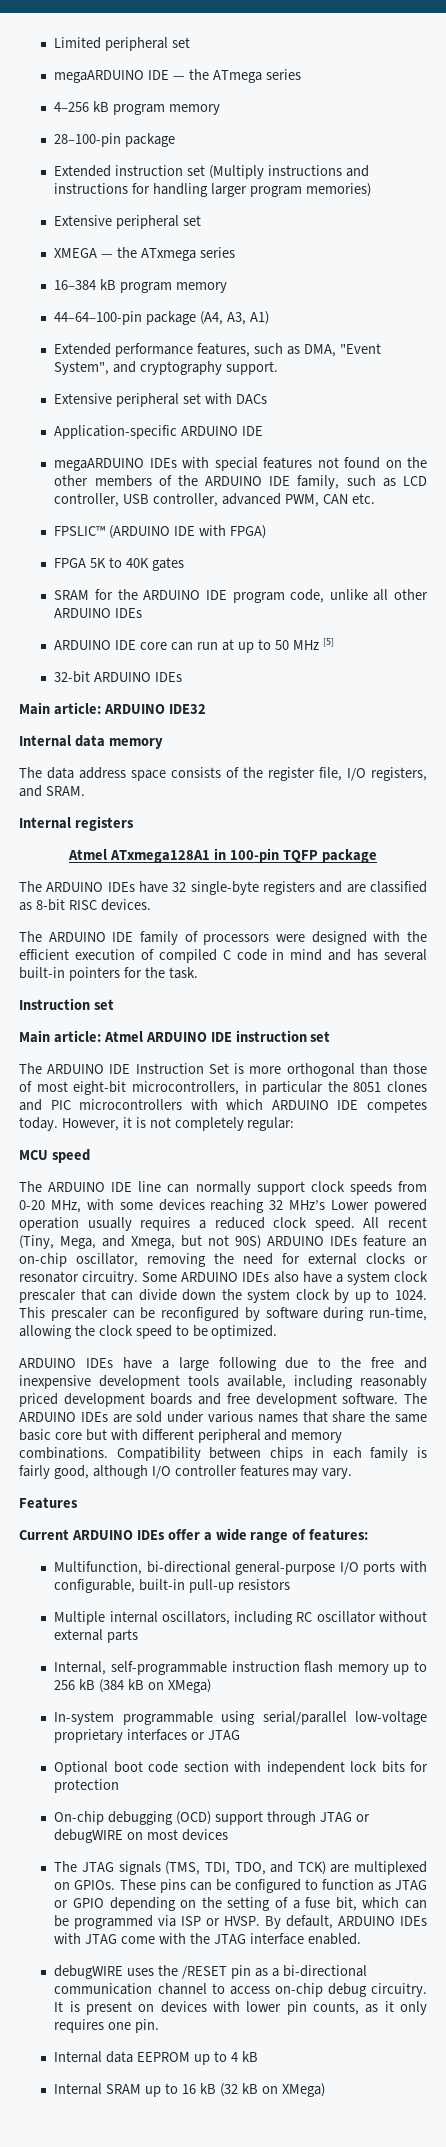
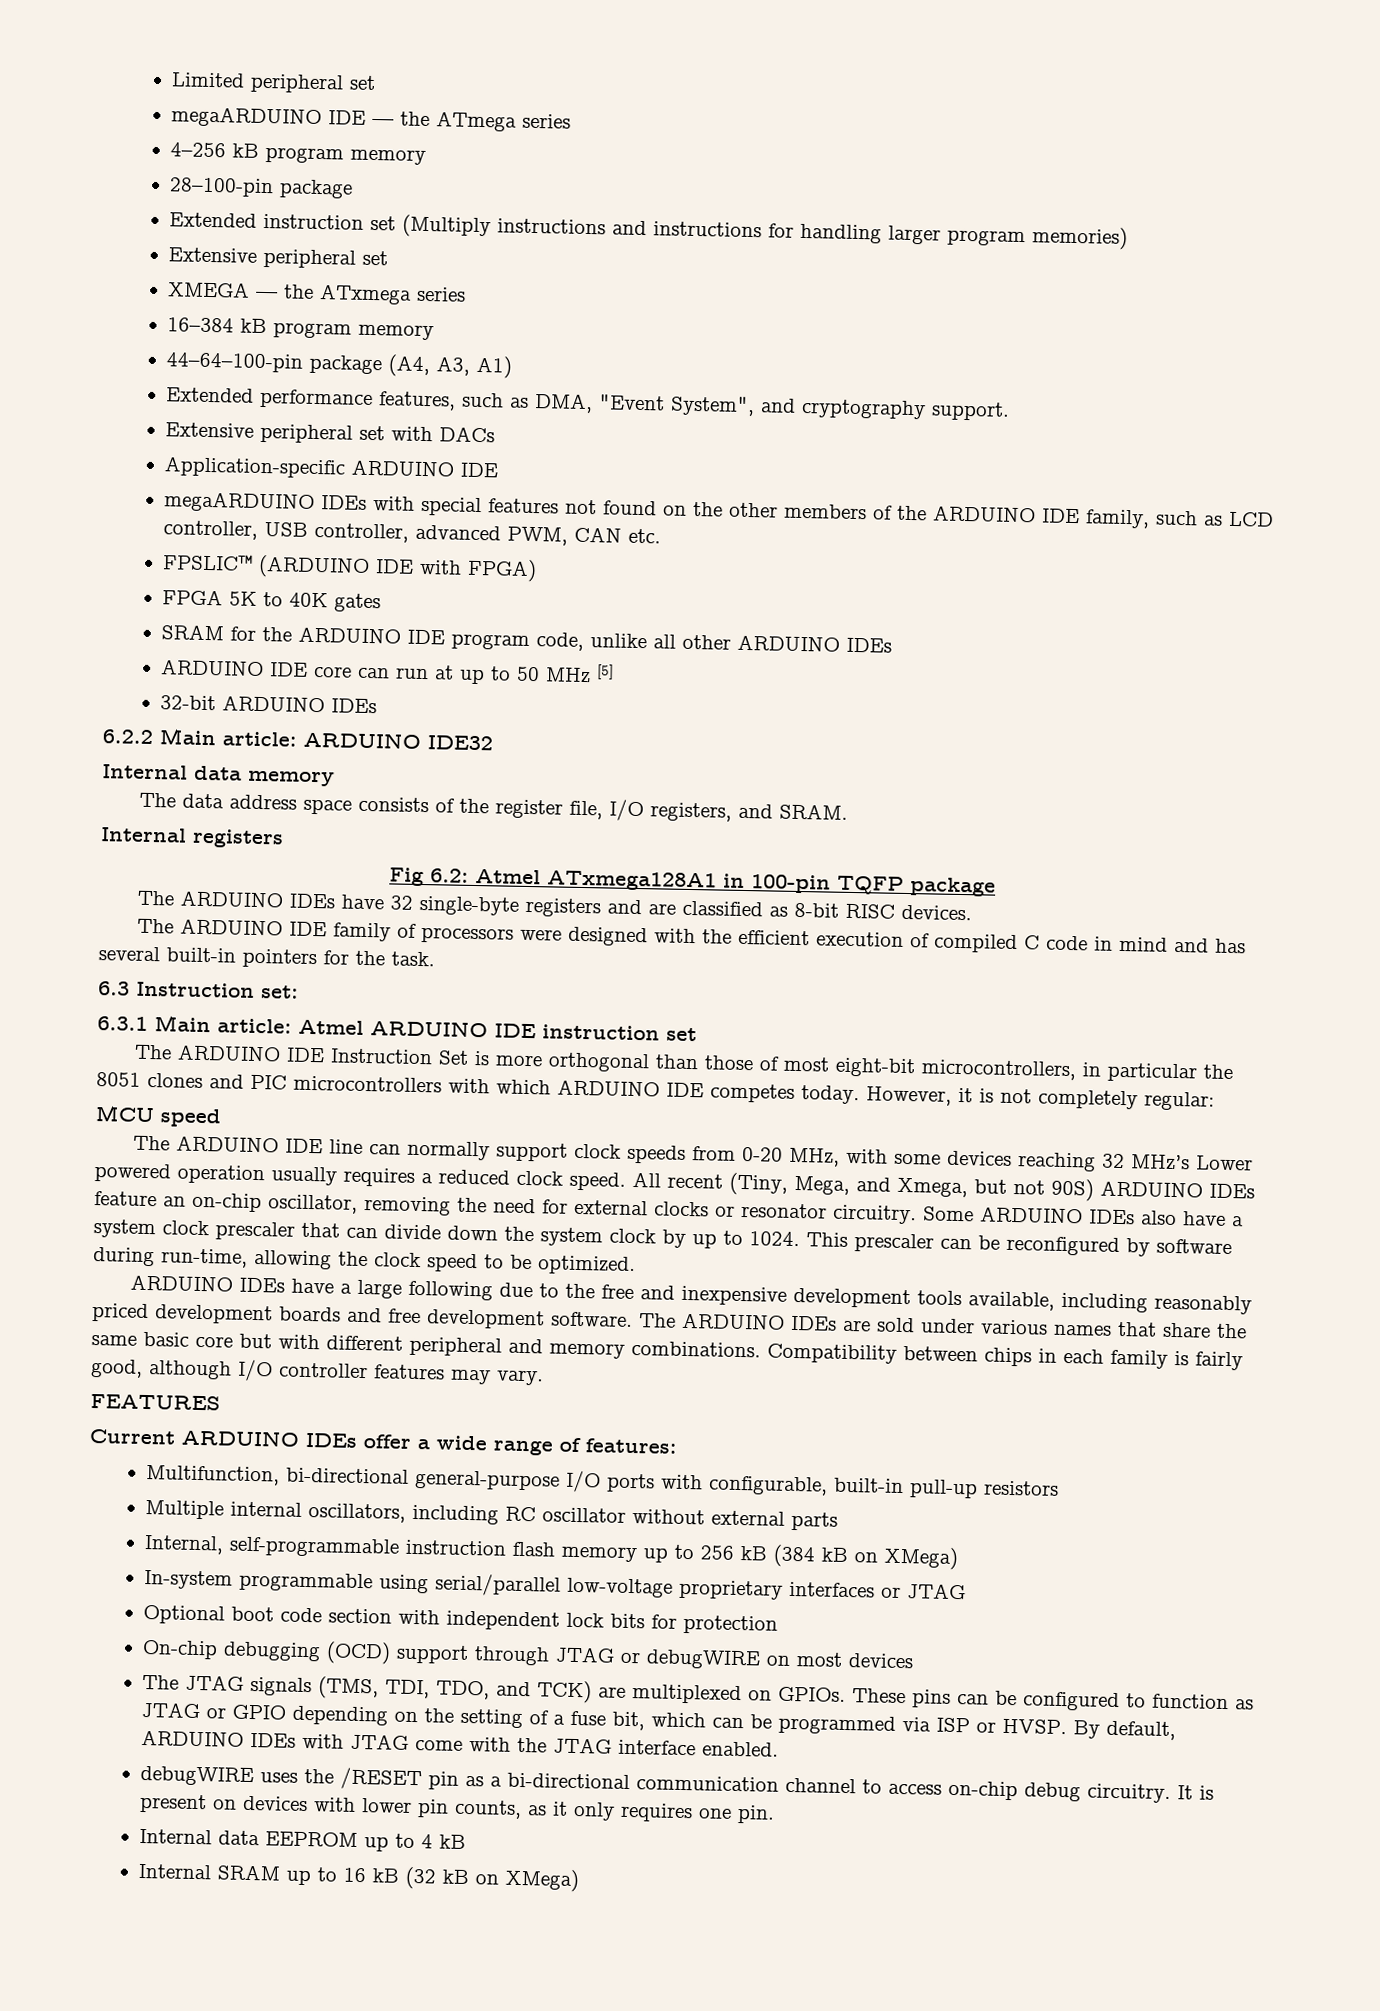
- Main article: ARDUINO IDE32
+ 6.2.2 Main article: ARDUINO IDE32
- Atmel ATxmega128A1 in 100-pin TQFP package
+ Fig 6.2: Atmel ATxmega128A1 in 100-pin TQFP package
- Instruction set
- Main article: Atmel ARDUINO IDE instruction set
+ 6.3 Instruction set:
+ 6.3.1 Main article: Atmel ARDUINO IDE instruction set
- Features
+ FEATURES

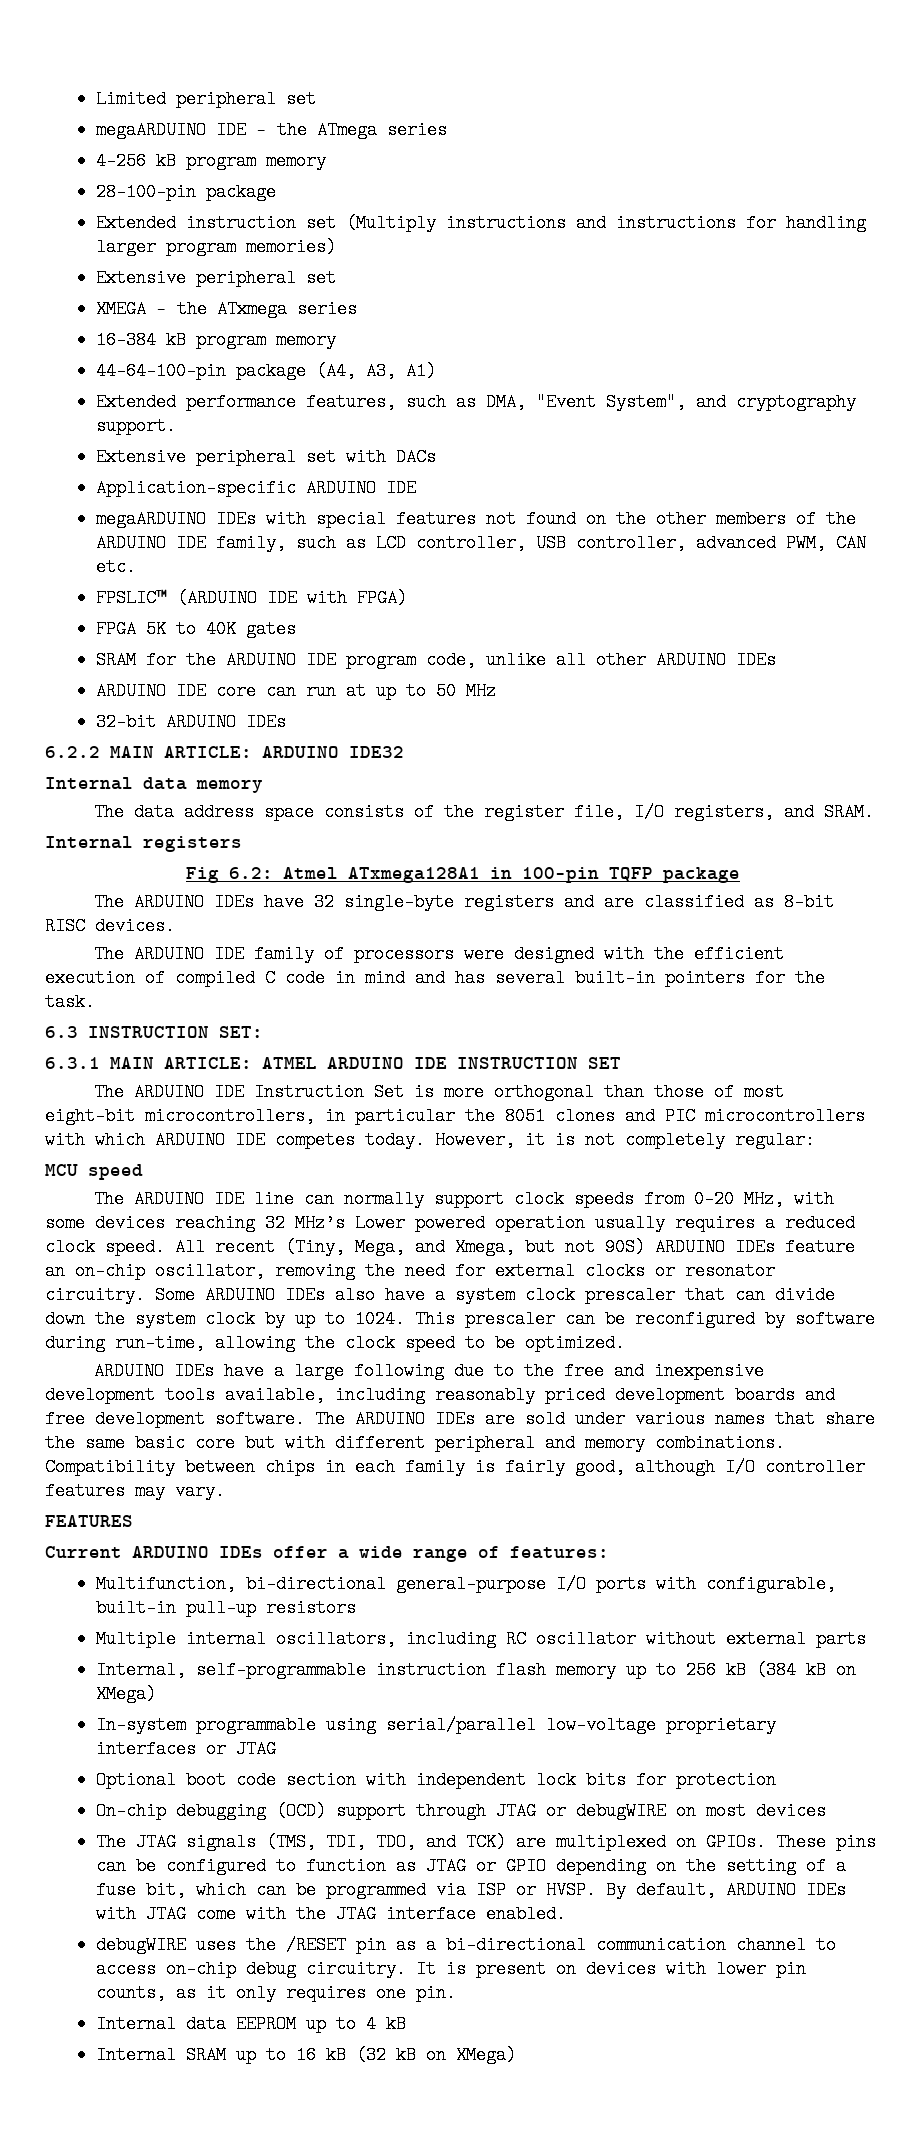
- ARDUINO IDE core can run at up to 50 MHz [5]
+ ARDUINO IDE core can run at up to 50 MHz
- 6.2.2 Main article: ARDUINO IDE32
+ 6.2.2 MAIN ARTICLE: ARDUINO IDE32
- 6.3 Instruction set:
+ 6.3 INSTRUCTION SET:
- 6.3.1 Main article: Atmel ARDUINO IDE instruction set
+ 6.3.1 MAIN ARTICLE: ATMEL ARDUINO IDE INSTRUCTION SET

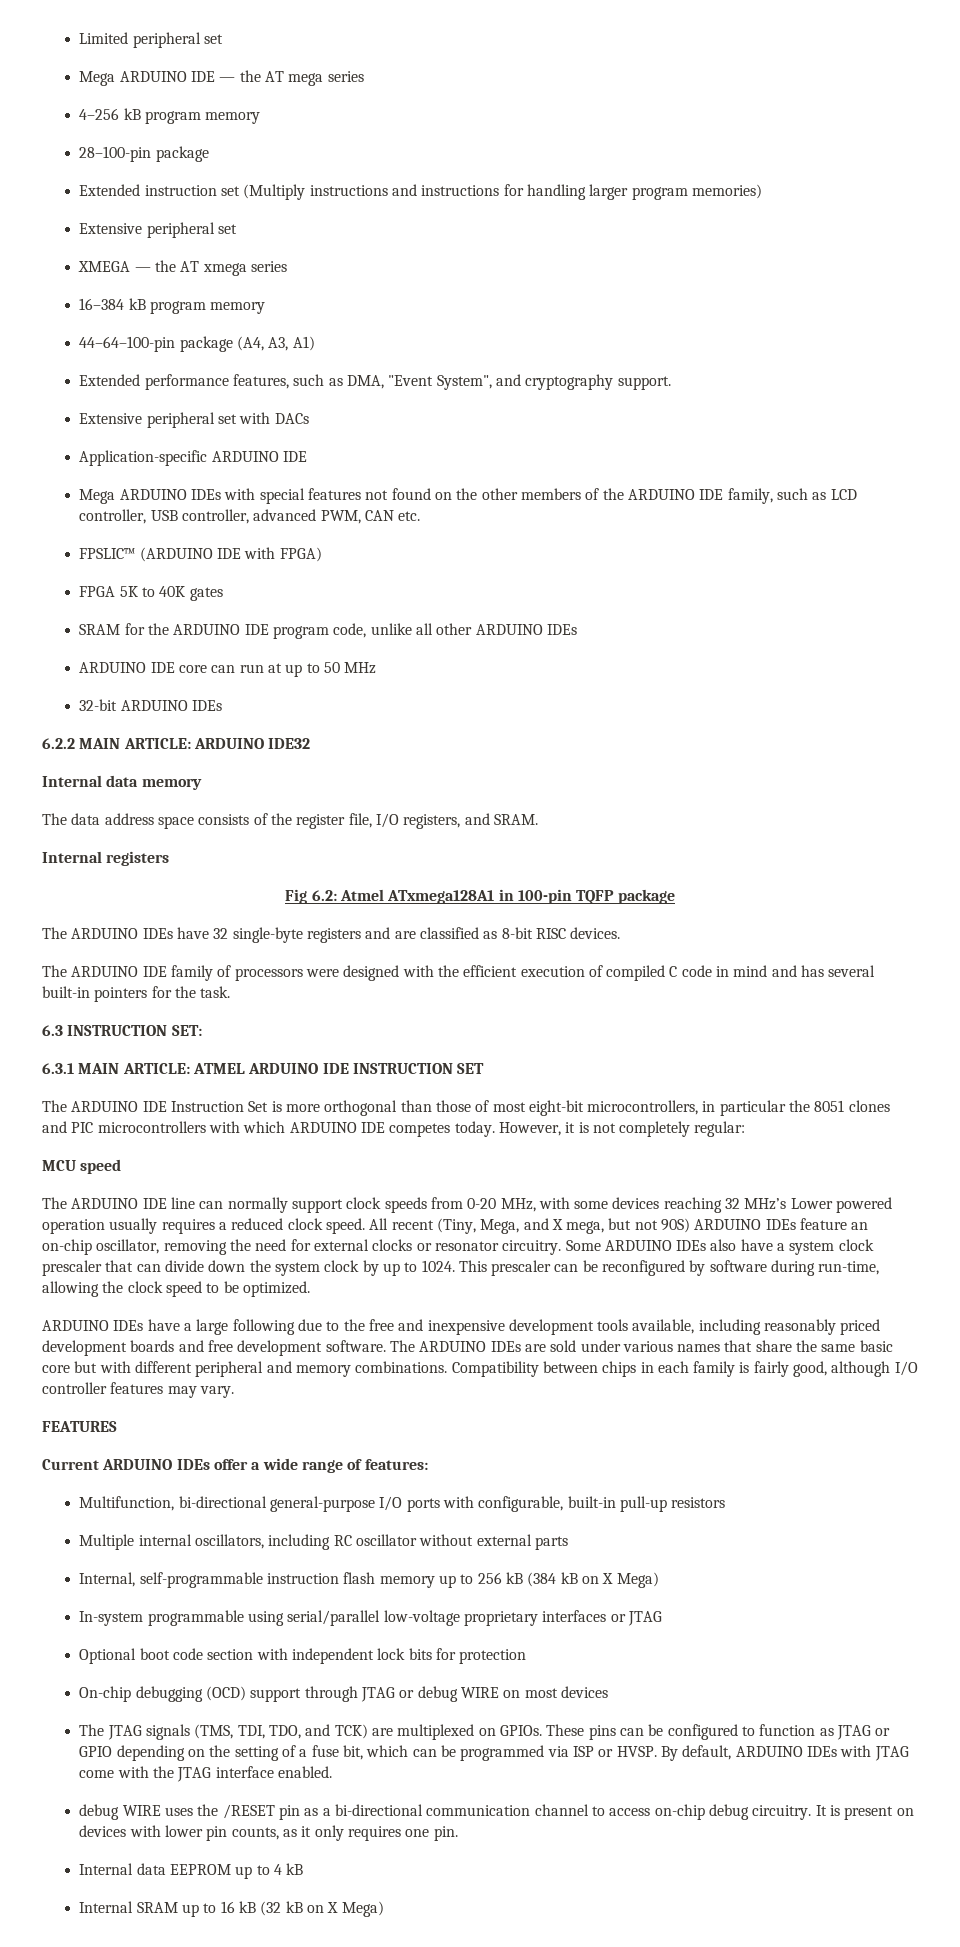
- megaARDUINO IDE — the ATmega series
+ Mega ARDUINO IDE — the AT mega series
- XMEGA — the ATxmega series
+ XMEGA — the AT xmega series
- megaARDUINO IDEs with special features not found on the other members of the ARDUINO IDE family, such as LCD controller, USB controller, advanced PWM, CAN etc.
+ Mega ARDUINO IDEs with special features not found on the other members of the ARDUINO IDE family, such as LCD controller, USB controller, advanced PWM, CAN etc.
- All recent (Tiny, Mega, and Xmega, but not 90S) ARDUINO IDEs feature an on-chip oscillator, removing the need for external clocks or resonator circuitry.
+ All recent (Tiny, Mega, and X mega, but not 90S) ARDUINO IDEs feature an on-chip oscillator, removing the need for external clocks or resonator circuitry.
- Internal, self-programmable instruction flash memory up to 256 kB (384 kB on XMega)
+ Internal, self-programmable instruction flash memory up to 256 kB (384 kB on X Mega)
- On-chip debugging (OCD) support through JTAG or debugWIRE on most devices
+ On-chip debugging (OCD) support through JTAG or debug WIRE on most devices
- debugWIRE uses the /RESET pin as a bi-directional communication channel to access on-chip debug circuitry.
+ debug WIRE uses the /RESET pin as a bi-directional communication channel to access on-chip debug circuitry.
- Internal SRAM up to 16 kB (32 kB on XMega)
+ Internal SRAM up to 16 kB (32 kB on X Mega)

